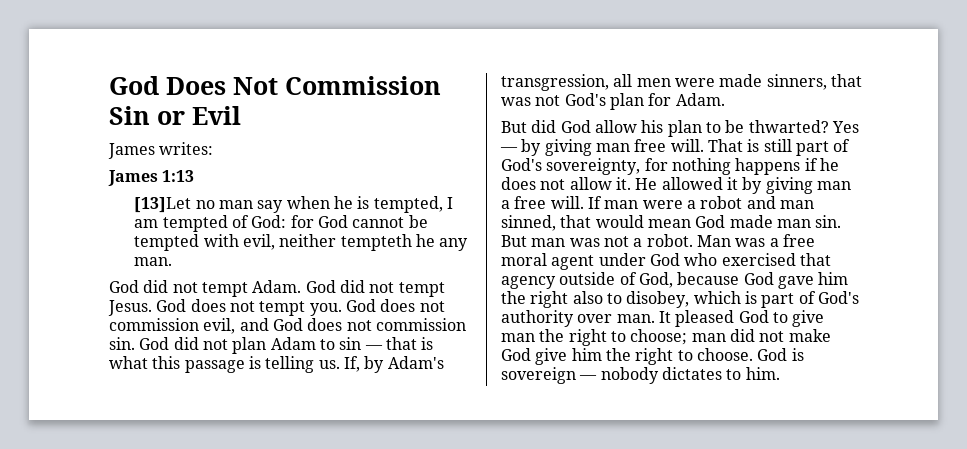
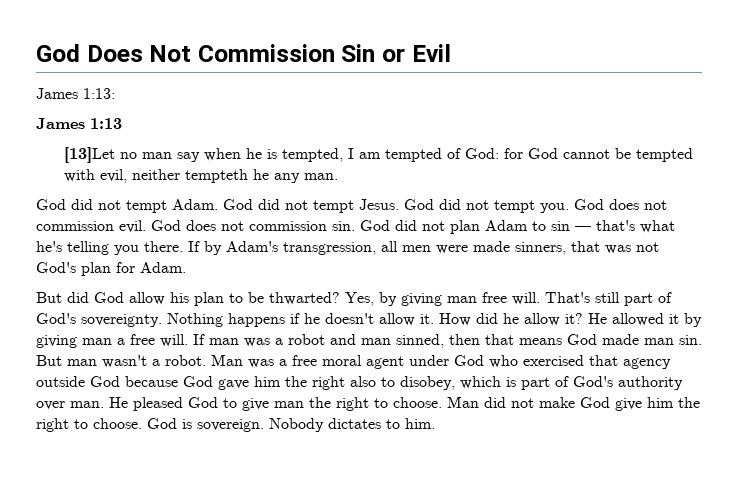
- James writes:
+ James 1:13:
- God does not tempt you.
+ God did not tempt you.
- God does not commission evil, and God does not commission sin.
+ God does not commission evil. God does not commission sin.
- God did not plan Adam to sin — that is what this passage is telling us. If, by Adam's transgression, all men were made sinners, that was not God's plan for Adam.
+ God did not plan Adam to sin — that's what he's telling you there. If by Adam's transgression, all men were made sinners, that was not God's plan for Adam.
- Yes — by giving man free will.
+ Yes, by giving man free will.
- That is still part of God's sovereignty, for nothing happens if he does not allow it.
+ That's still part of God's sovereignty. Nothing happens if he doesn't allow it. How did he allow it?
- If man were a robot and man sinned, that would mean God made man sin.
+ If man was a robot and man sinned, then that means God made man sin.
- But man was not a robot.
+ But man wasn't a robot.
- Man was a free moral agent under God who exercised that agency outside of God, because God gave him the right also to disobey, which is part of God's authority over man.
+ Man was a free moral agent under God who exercised that agency outside God because God gave him the right also to disobey, which is part of God's authority over man.
- It pleased God to give man the right to choose; man did not make God give him the right to choose.
+ He pleased God to give man the right to choose. Man did not make God give him the right to choose.
- God is sovereign — nobody dictates to him.
+ God is sovereign. Nobody dictates to him.

